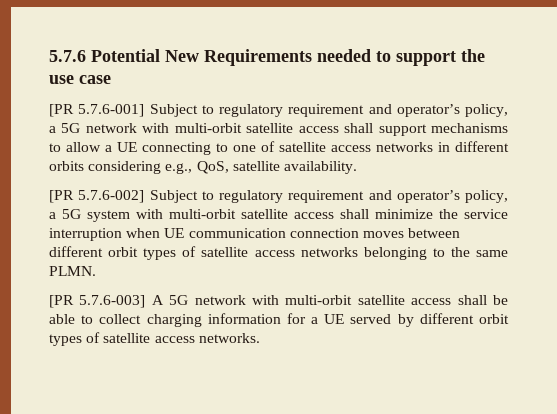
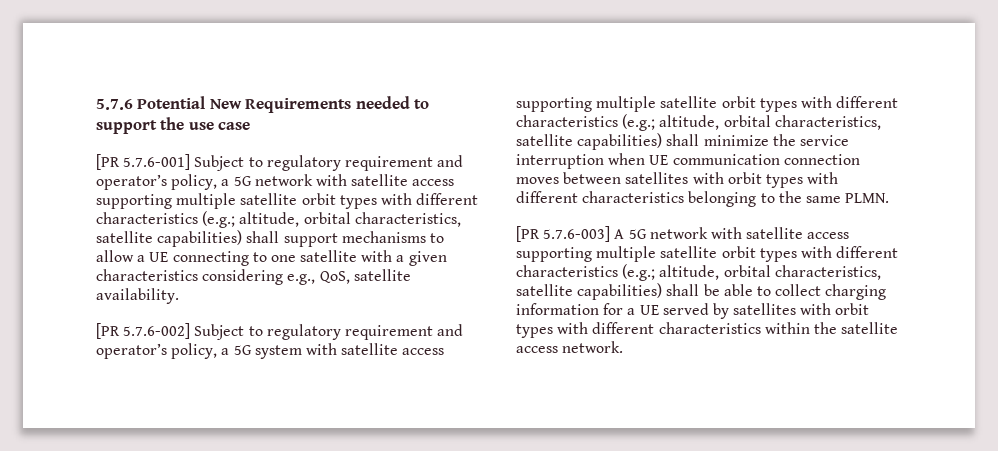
- [PR 5.7.6-001] Subject to regulatory requirement and operator’s policy, a 5G network with multi-orbit satellite access shall support mechanisms to allow a UE connecting to one of satellite access networks in different orbits considering e.g., QoS, satellite availability.
+ [PR 5.7.6-001] Subject to regulatory requirement and operator’s policy, a 5G network with satellite access supporting multiple satellite orbit types with different characteristics (e.g.; altitude, orbital characteristics, satellite capabilities) shall support mechanisms to allow a UE connecting to one satellite with a given characteristics considering e.g., QoS, satellite availability.
- [PR 5.7.6-002] Subject to regulatory requirement and operator’s policy, a 5G system with multi-orbit satellite access shall minimize the service interruption when UE communication connection moves between different orbit types of satellite access networks belonging to the same PLMN.
+ [PR 5.7.6-002] Subject to regulatory requirement and operator’s policy, a 5G system with satellite access supporting multiple satellite orbit types with different characteristics (e.g.; altitude, orbital characteristics, satellite capabilities) shall minimize the service interruption when UE communication connection moves between satellites with orbit types with different characteristics belonging to the same PLMN.
- [PR 5.7.6-003] A 5G network with multi-orbit satellite access shall be able to collect charging information for a UE served by different orbit types of satellite access networks.
+ [PR 5.7.6-003] A 5G network with satellite access supporting multiple satellite orbit types with different characteristics (e.g.; altitude, orbital characteristics, satellite capabilities) shall be able to collect charging information for a UE served by satellites with orbit types with different characteristics within the satellite access network.

